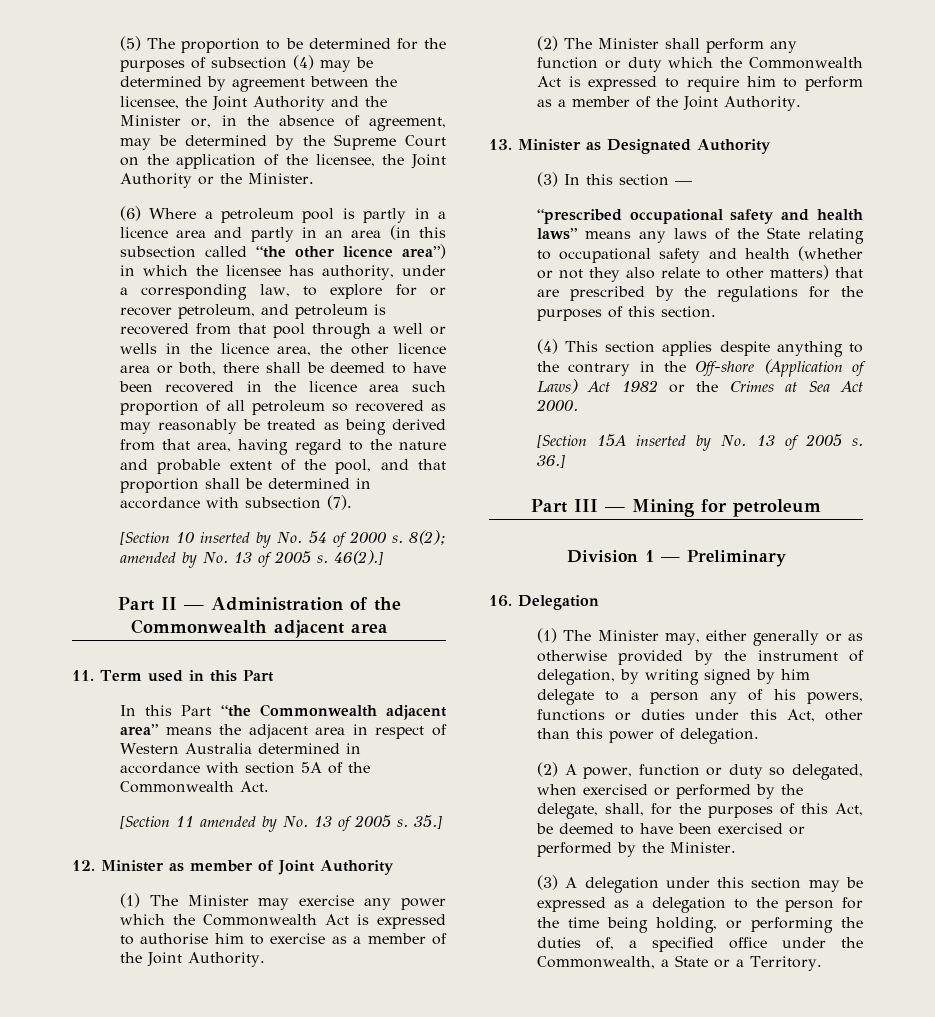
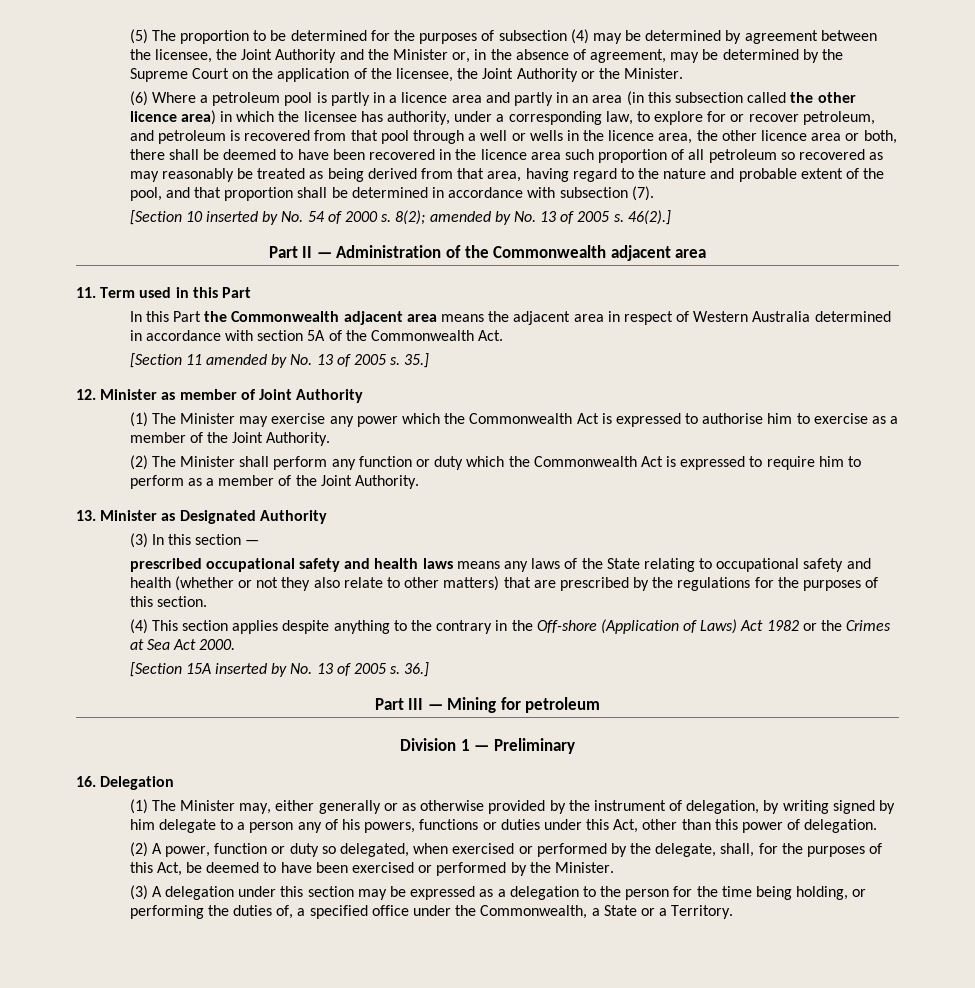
- (6) Where a petroleum pool is partly in a licence area and partly in an area (in this subsection called “the other licence area”) in which the licensee has authority, under a corresponding law, to explore for or recover petroleum, and petroleum is recovered from that pool through a well or wells in the licence area, the other licence area or both, there shall be deemed to have been recovered in the licence area such proportion of all petroleum so recovered as may reasonably be treated as being derived from that area, having regard to the nature and probable extent of the pool, and that proportion shall be determined in accordance with subsection (7).
+ (6) Where a petroleum pool is partly in a licence area and partly in an area (in this subsection called the other licence area) in which the licensee has authority, under a corresponding law, to explore for or recover petroleum, and petroleum is recovered from that pool through a well or wells in the licence area, the other licence area or both, there shall be deemed to have been recovered in the licence area such proportion of all petroleum so recovered as may reasonably be treated as being derived from that area, having regard to the nature and probable extent of the pool, and that proportion shall be determined in accordance with subsection (7).
- In this Part “the Commonwealth adjacent area” means the adjacent area in respect of Western Australia determined in accordance with section 5A of the Commonwealth Act.
+ In this Part the Commonwealth adjacent area means the adjacent area in respect of Western Australia determined in accordance with section 5A of the Commonwealth Act.
- “prescribed occupational safety and health laws” means any laws of the State relating to occupational safety and health (whether or not they also relate to other matters) that are prescribed by the regulations for the purposes of this section.
+ prescribed occupational safety and health laws means any laws of the State relating to occupational safety and health (whether or not they also relate to other matters) that are prescribed by the regulations for the purposes of this section.

